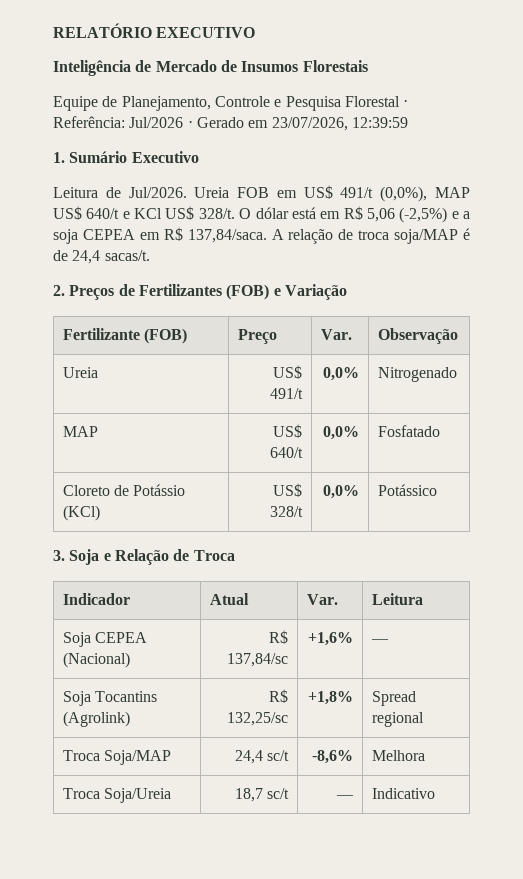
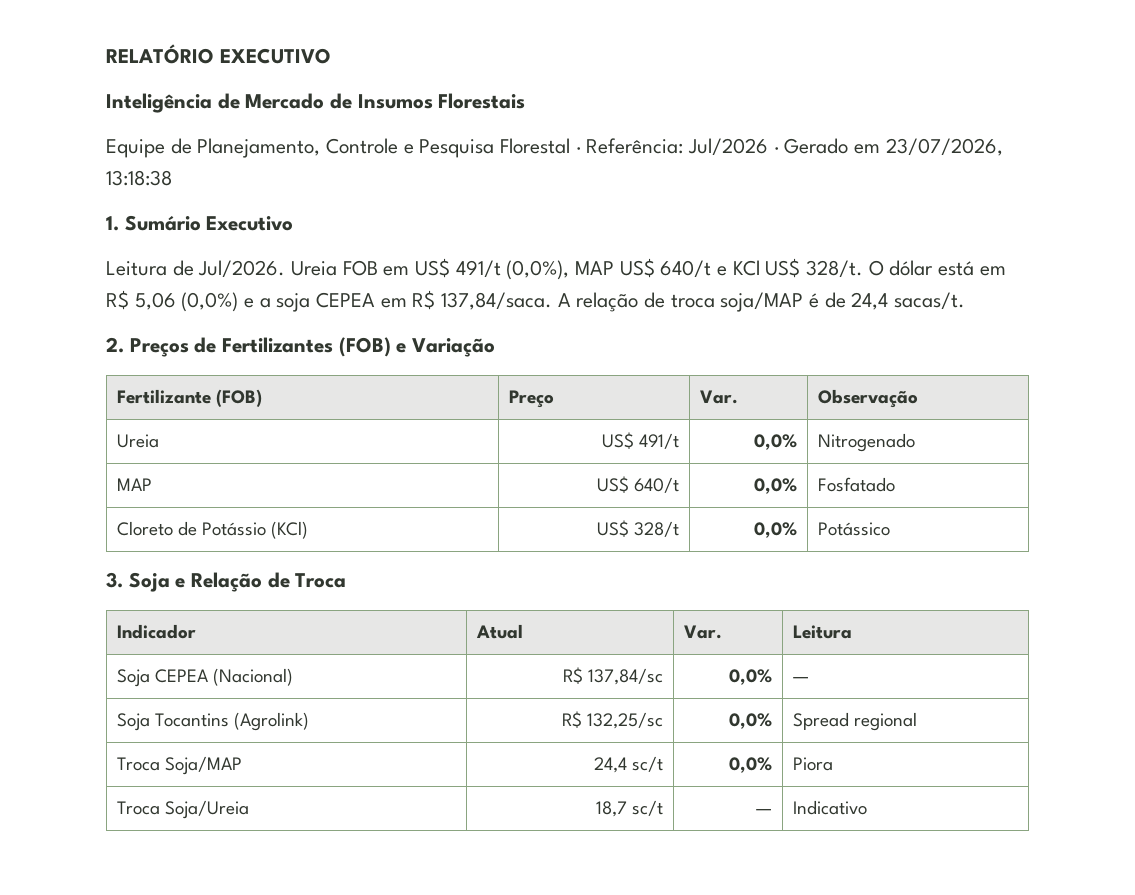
- Equipe de Planejamento, Controle e Pesquisa Florestal · Referência: Jul/2026 · Gerado em 23/07/2026, 12:39:59
+ Equipe de Planejamento, Controle e Pesquisa Florestal · Referência: Jul/2026 · Gerado em 23/07/2026, 13:18:38
- O dólar está em R$ 5,06 (-2,5%) e a soja CEPEA em R$ 137,84/saca.
+ O dólar está em R$ 5,06 (0,0%) e a soja CEPEA em R$ 137,84/saca.
- Soja CEPEA (Nacional) | R$ 137,84/sc | +1,6% | —
+ Soja CEPEA (Nacional) | R$ 137,84/sc | 0,0% | —
- Soja Tocantins (Agrolink) | R$ 132,25/sc | +1,8% | Spread regional
+ Soja Tocantins (Agrolink) | R$ 132,25/sc | 0,0% | Spread regional
- Troca Soja/MAP | 24,4 sc/t | -8,6% | Melhora
+ Troca Soja/MAP | 24,4 sc/t | 0,0% | Piora

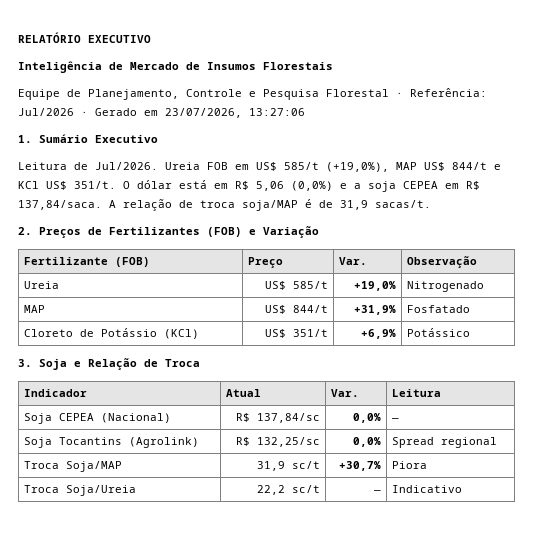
- Equipe de Planejamento, Controle e Pesquisa Florestal · Referência: Jul/2026 · Gerado em 23/07/2026, 13:18:38
+ Equipe de Planejamento, Controle e Pesquisa Florestal · Referência: Jul/2026 · Gerado em 23/07/2026, 13:27:06
- Ureia FOB em US$ 491/t (0,0%), MAP US$ 640/t e KCl US$ 328/t.
+ Ureia FOB em US$ 585/t (+19,0%), MAP US$ 844/t e KCl US$ 351/t.
- A relação de troca soja/MAP é de 24,4 sacas/t.
+ A relação de troca soja/MAP é de 31,9 sacas/t.
- Ureia | US$ 491/t | 0,0% | Nitrogenado
+ Ureia | US$ 585/t | +19,0% | Nitrogenado
- MAP | US$ 640/t | 0,0% | Fosfatado
+ MAP | US$ 844/t | +31,9% | Fosfatado
- Cloreto de Potássio (KCl) | US$ 328/t | 0,0% | Potássico
+ Cloreto de Potássio (KCl) | US$ 351/t | +6,9% | Potássico
- Troca Soja/MAP | 24,4 sc/t | 0,0% | Piora
+ Troca Soja/MAP | 31,9 sc/t | +30,7% | Piora
- Troca Soja/Ureia | 18,7 sc/t | — | Indicativo
+ Troca Soja/Ureia | 22,2 sc/t | — | Indicativo

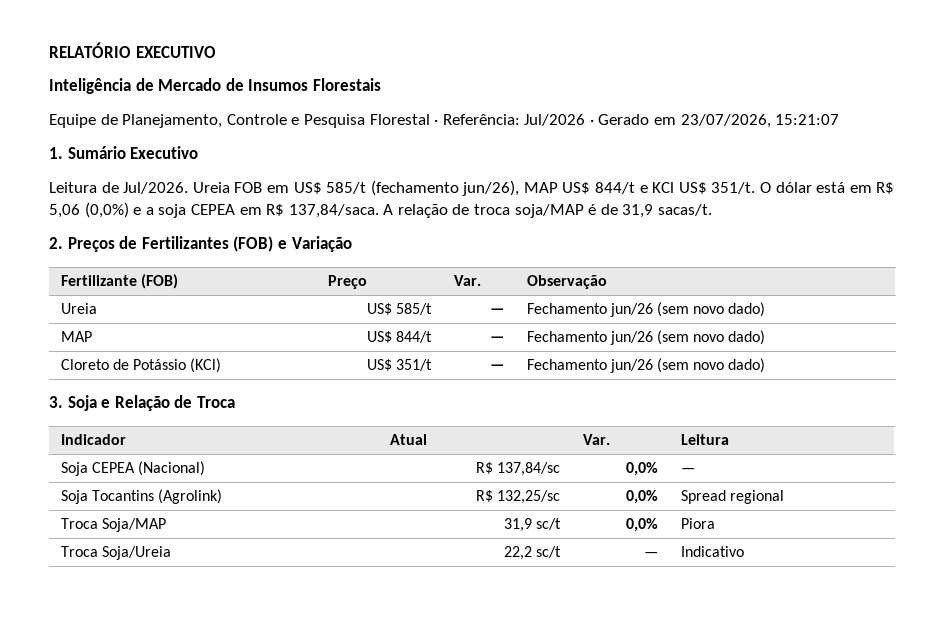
- Equipe de Planejamento, Controle e Pesquisa Florestal · Referência: Jul/2026 · Gerado em 23/07/2026, 13:27:06
+ Equipe de Planejamento, Controle e Pesquisa Florestal · Referência: Jul/2026 · Gerado em 23/07/2026, 15:21:07
- Ureia FOB em US$ 585/t (+19,0%), MAP US$ 844/t e KCl US$ 351/t.
+ Ureia FOB em US$ 585/t (fechamento jun/26), MAP US$ 844/t e KCl US$ 351/t.
- Ureia | US$ 585/t | +19,0% | Nitrogenado
- MAP | US$ 844/t | +31,9% | Fosfatado
+ Ureia | US$ 585/t | — | Fechamento jun/26 (sem novo dado)
+ MAP | US$ 844/t | — | Fechamento jun/26 (sem novo dado)
- Cloreto de Potássio (KCl) | US$ 351/t | +6,9% | Potássico
+ Cloreto de Potássio (KCl) | US$ 351/t | — | Fechamento jun/26 (sem novo dado)
- Troca Soja/MAP | 31,9 sc/t | +30,7% | Piora
+ Troca Soja/MAP | 31,9 sc/t | 0,0% | Piora

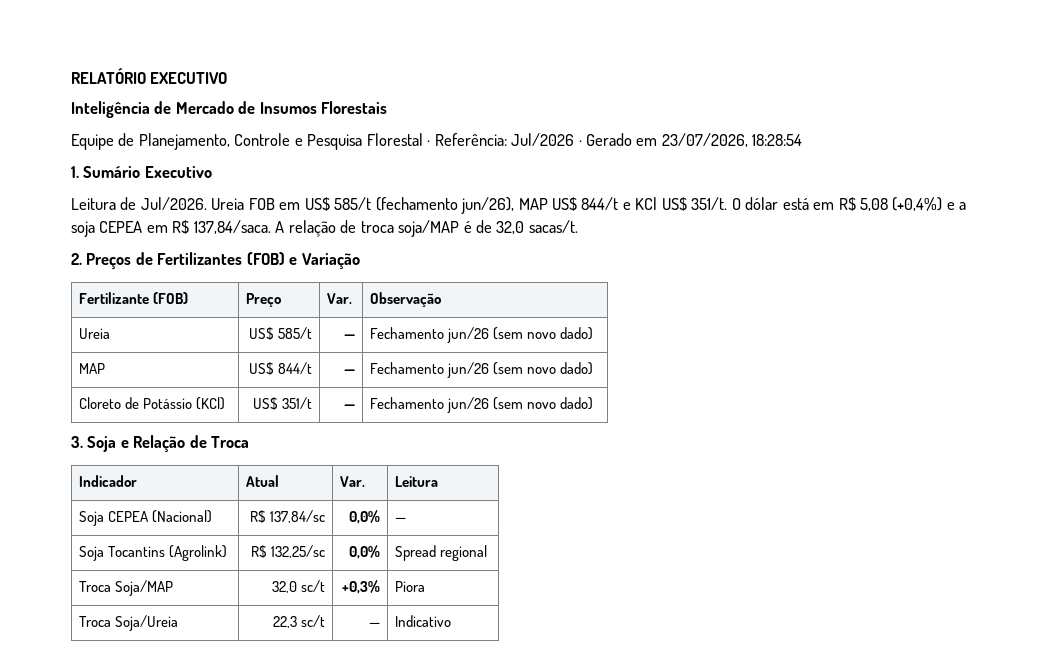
- Equipe de Planejamento, Controle e Pesquisa Florestal · Referência: Jul/2026 · Gerado em 23/07/2026, 15:21:07
+ Equipe de Planejamento, Controle e Pesquisa Florestal · Referência: Jul/2026 · Gerado em 23/07/2026, 18:28:54
- O dólar está em R$ 5,06 (0,0%) e a soja CEPEA em R$ 137,84/saca.
+ O dólar está em R$ 5,08 (+0,4%) e a soja CEPEA em R$ 137,84/saca.
- A relação de troca soja/MAP é de 31,9 sacas/t.
+ A relação de troca soja/MAP é de 32,0 sacas/t.
- Troca Soja/MAP | 31,9 sc/t | 0,0% | Piora
+ Troca Soja/MAP | 32,0 sc/t | +0,3% | Piora
- Troca Soja/Ureia | 22,2 sc/t | — | Indicativo
+ Troca Soja/Ureia | 22,3 sc/t | — | Indicativo

